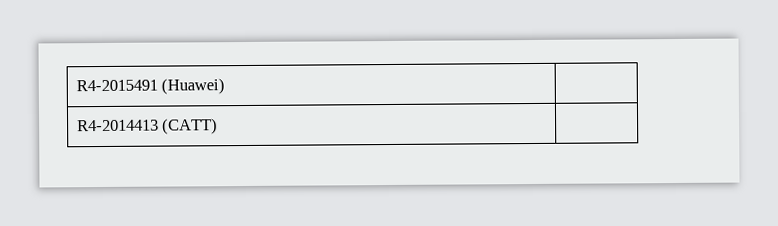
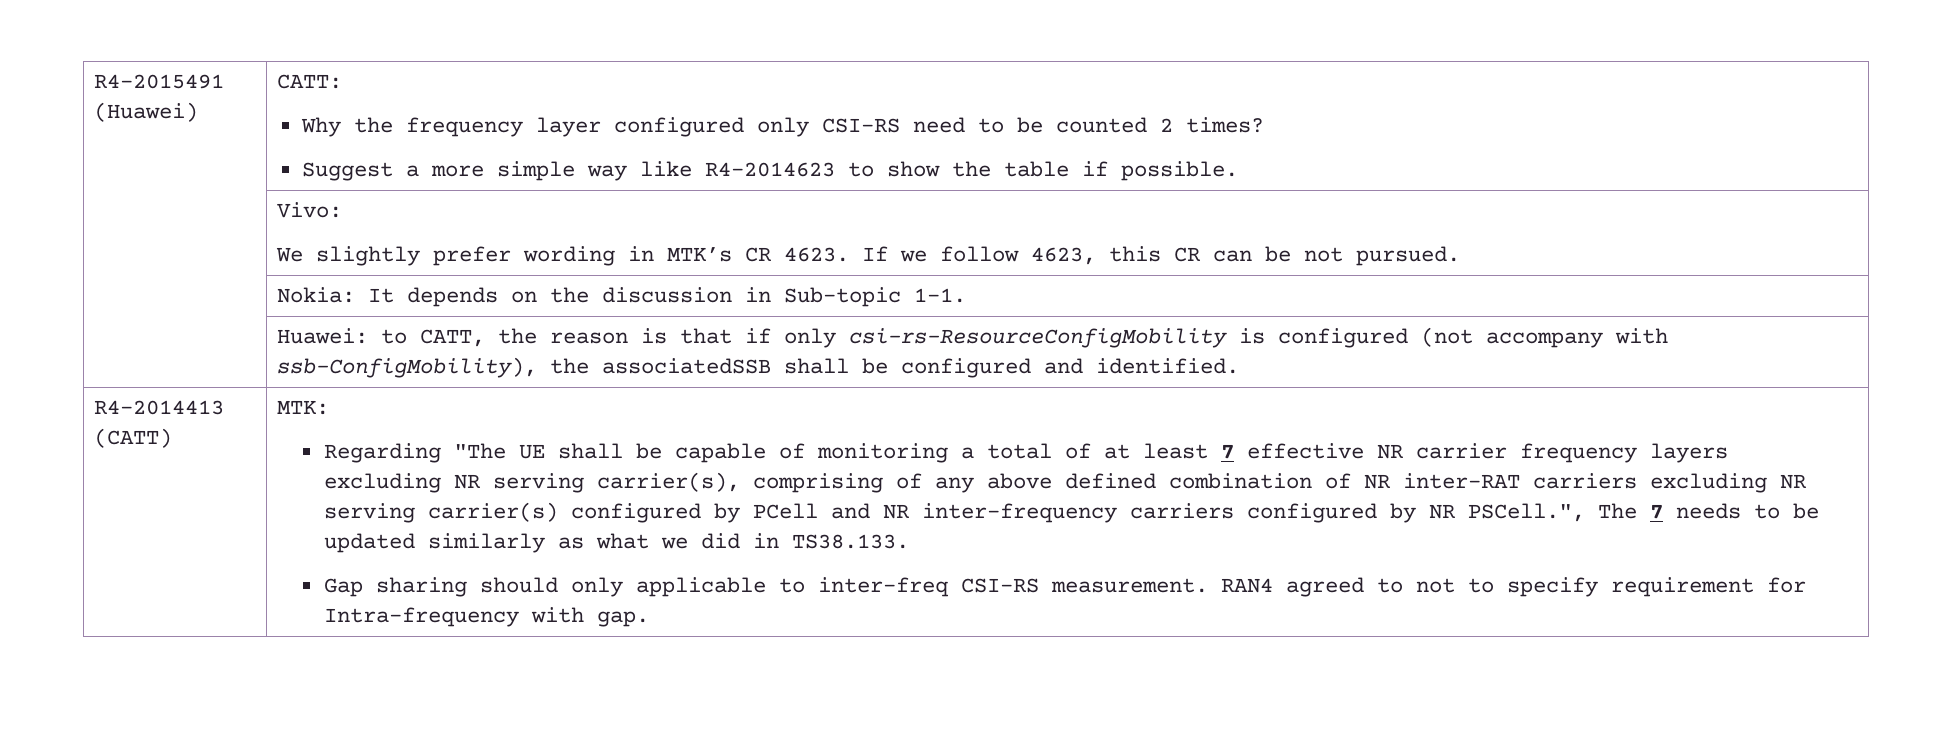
- R4-2015491 (Huawei) |
- R4-2014413 (CATT) |
+ R4-2015491 (Huawei) | CATT:
+ Why the frequency layer configured only CSI-RS need to be counted 2 times?
+ Suggest a more simple way like R4-2014623 to show the table if possible.
+ | Vivo:
+ We slightly prefer wording in MTK’s CR 4623. If we follow 4623, this CR can be not pursued.
+ | Nokia: It depends on the discussion in Sub-topic 1-1.
+ | Huawei: to CATT, the reason is that if only csi-rs-ResourceConfigMobility is configured (not accompany with ssb-ConfigMobility), the associatedSSB shall be configured and identified.
+ R4-2014413 (CATT) | MTK:
+ Regarding "The UE shall be capable of monitoring a total of at least 7 effective NR carrier frequency layers excluding NR serving carrier(s), comprising of any above defined combination of NR inter-RAT carriers excluding NR serving carrier(s) configured by PCell and NR inter-frequency carriers configured by NR PSCell.", The 7 needs to be updated similarly as what we did in TS38.133.
+ Gap sharing should only applicable to inter-freq CSI-RS measurement. RAN4 agreed to not to specify requirement for Intra-frequency with gap.

